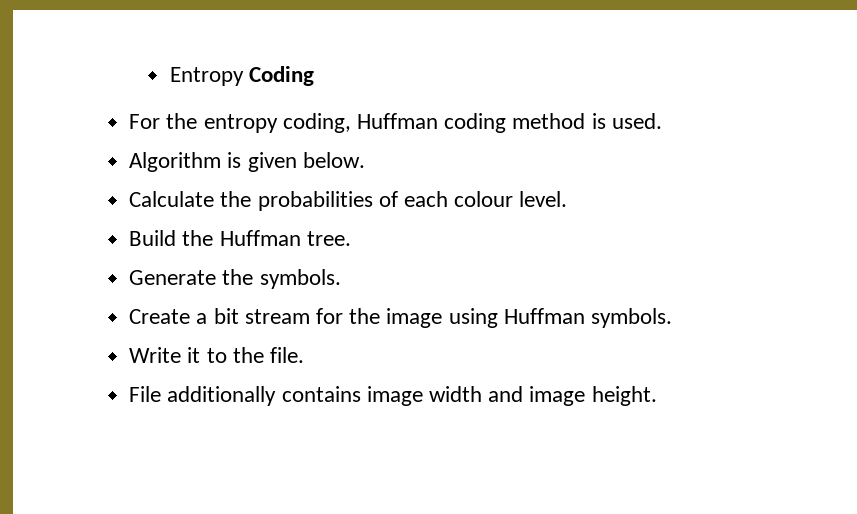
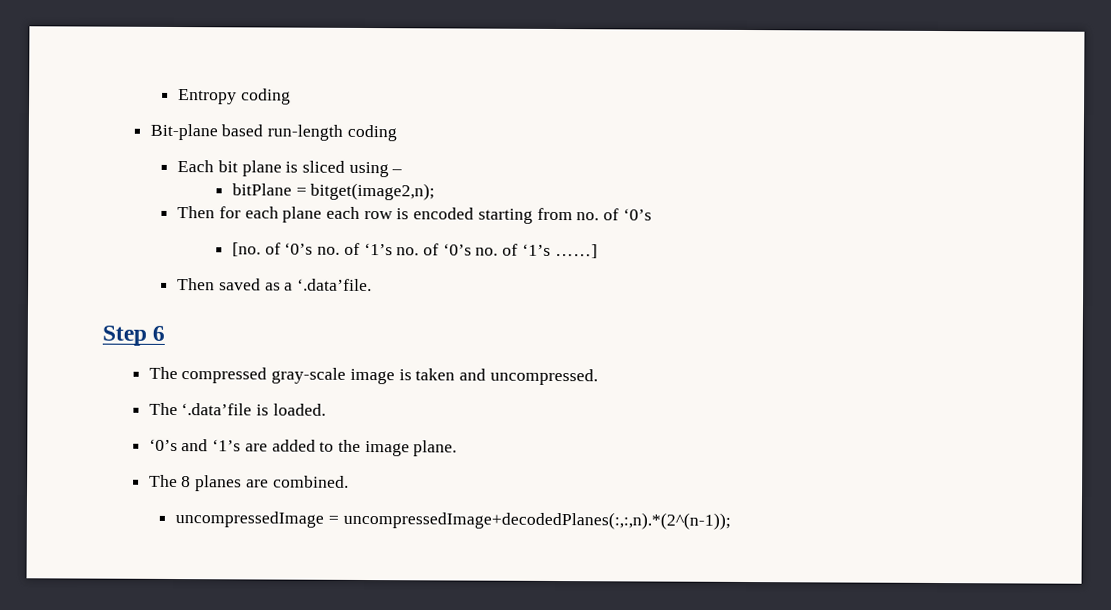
- Entropy Coding
- For the entropy coding, Huffman coding method is used.
- Algorithm is given below.
- Calculate the probabilities of each colour level.
- Build the Huffman tree.
- Generate the symbols.
- Create a bit stream for the image using Huffman symbols.
- Write it to the file.
- File additionally contains image width and image height.
+ Entropy coding
+ Bit-plane based run-length coding
+ Each bit plane is sliced using –
+ bitPlane = bitget(image2,n);
+ Then for each plane each row is encoded starting from no. of ‘0’s
+ [no. of ‘0’s no. of ‘1’s no. of ‘0’s no. of ‘1’s ……]
+ Then saved as a ‘.data’file.
+ Step 6
+ The compressed gray-scale image is taken and uncompressed.
+ The ‘.data’file is loaded.
+ ‘0’s and ‘1’s are added to the image plane.
+ The 8 planes are combined.
+ uncompressedImage = uncompressedImage+decodedPlanes(:,:,n).*(2^(n-1));

